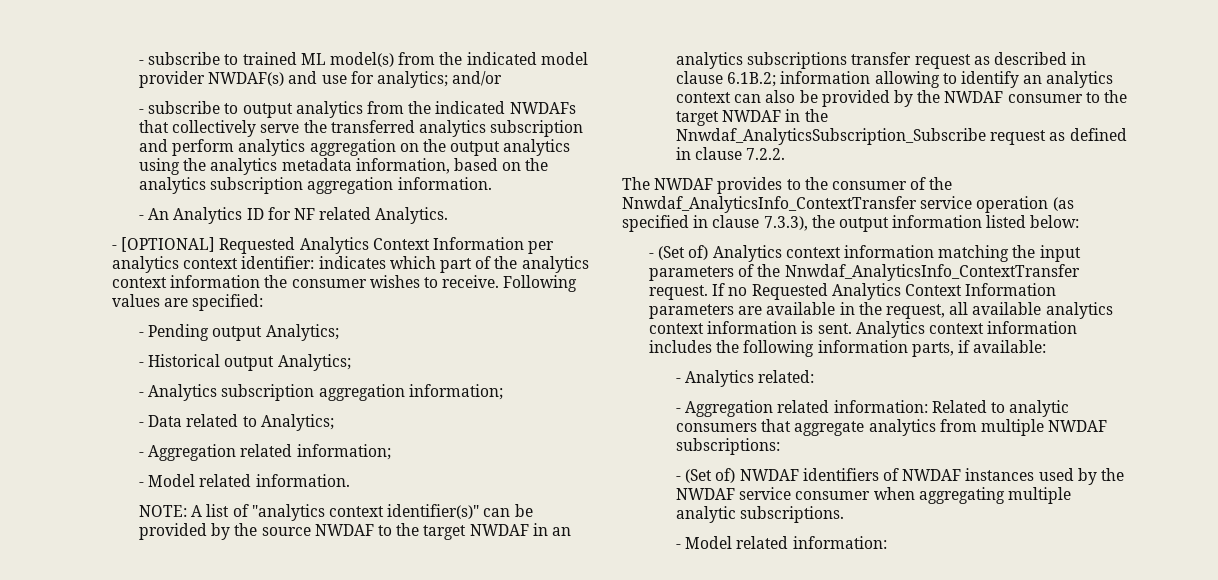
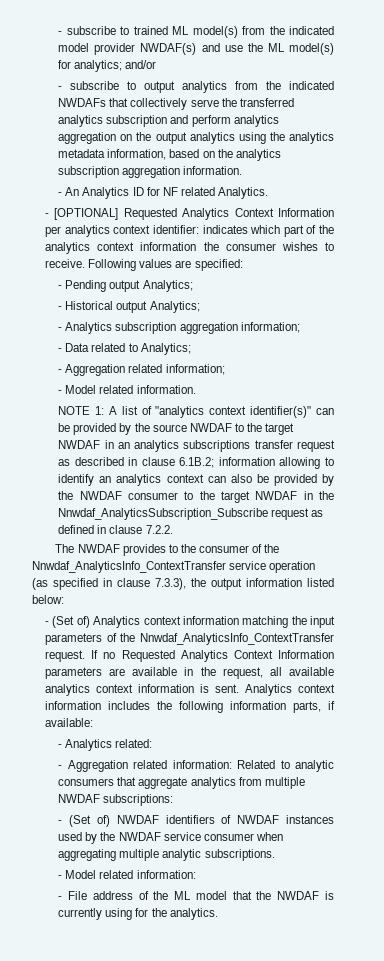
- - subscribe to trained ML model(s) from the indicated model provider NWDAF(s) and use for analytics; and/or
+ - subscribe to trained ML model(s) from the indicated model provider NWDAF(s) and use the ML model(s) for analytics; and/or
- NOTE: A list of "analytics context identifier(s)" can be provided by the source NWDAF to the target NWDAF in an analytics subscriptions transfer request as described in clause 6.1B.2; information allowing to identify an analytics context can also be provided by the NWDAF consumer to the target NWDAF in the Nnwdaf_AnalyticsSubscription_Subscribe request as defined in clause 7.2.2.
+ NOTE 1: A list of "analytics context identifier(s)" can be provided by the source NWDAF to the target NWDAF in an analytics subscriptions transfer request as described in clause 6.1B.2; information allowing to identify an analytics context can also be provided by the NWDAF consumer to the target NWDAF in the Nnwdaf_AnalyticsSubscription_Subscribe request as defined in clause 7.2.2.
+ - File address of the ML model that the NWDAF is currently using for the analytics.

